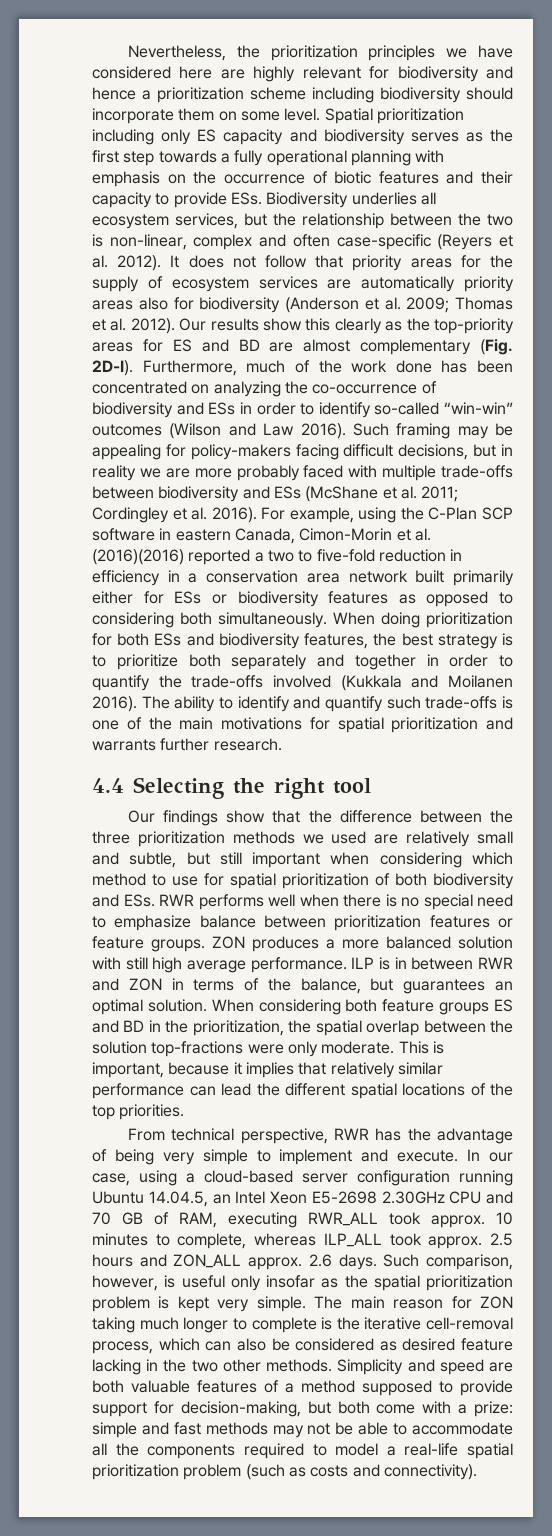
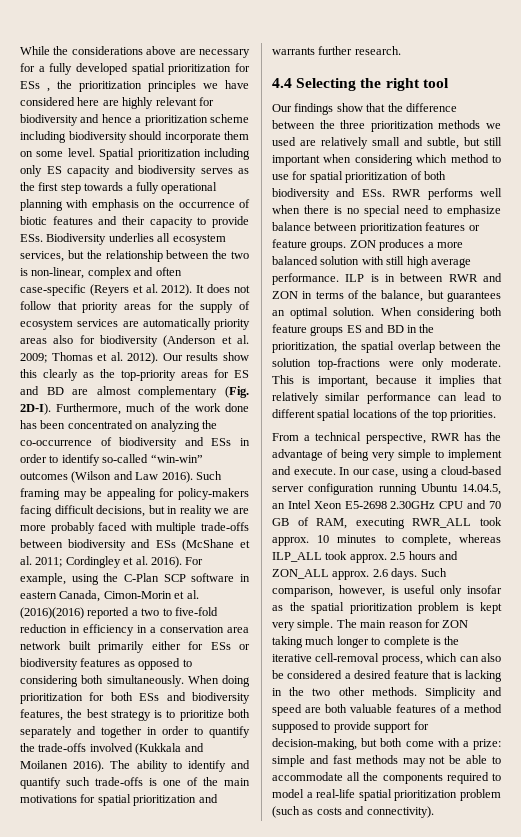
- Nevertheless, the prioritization principles we have considered here are highly relevant for biodiversity and hence a prioritization scheme including biodiversity should incorporate them on some level.
+ While the considerations above are necessary for a fully developed spatial prioritization for ESs , the prioritization principles we have considered here are highly relevant for biodiversity and hence a prioritization scheme including biodiversity should incorporate them on some level.
- This is important, because it implies that relatively similar performance can lead the different spatial locations of the top priorities.
+ This is important, because it implies that relatively similar performance can lead to different spatial locations of the top priorities.
- From technical perspective, RWR has the advantage of being very simple to implement and execute.
+ From a technical perspective, RWR has the advantage of being very simple to implement and execute.
- The main reason for ZON taking much longer to complete is the iterative cell-removal process, which can also be considered as desired feature lacking in the two other methods.
+ The main reason for ZON taking much longer to complete is the iterative cell-removal process, which can also be considered a desired feature that is lacking in the two other methods.

